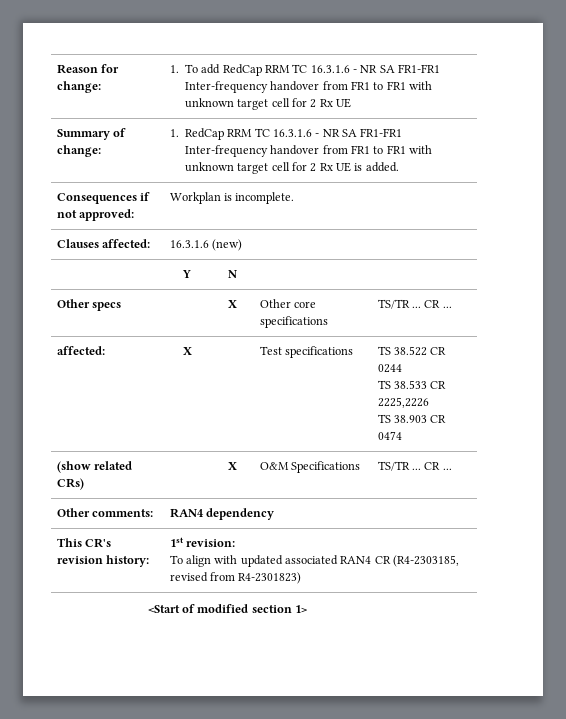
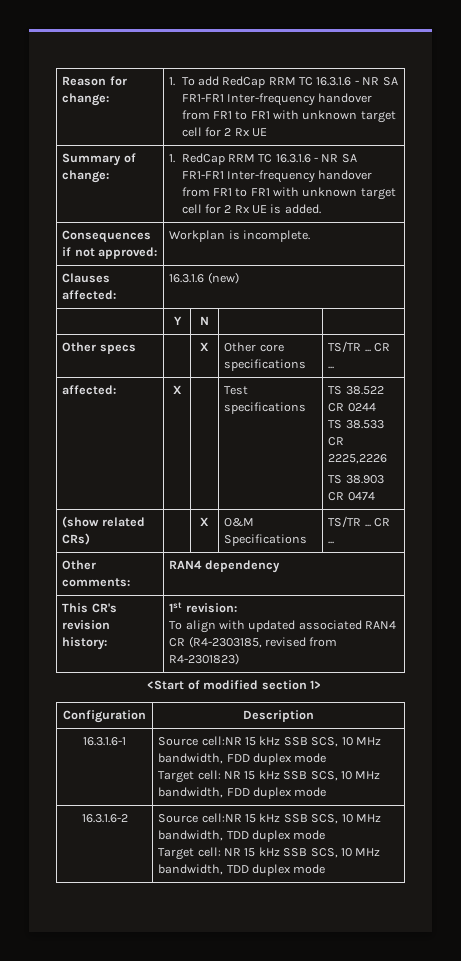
+ Configuration | Description
+ 16.3.1.6-1 | Source cell:NR 15 kHz SSB SCS, 10 MHz bandwidth, FDD duplex mode
+ Target cell: NR 15 kHz SSB SCS, 10 MHz bandwidth, FDD duplex mode
+ 16.3.1.6-2 | Source cell:NR 15 kHz SSB SCS, 10 MHz bandwidth, TDD duplex mode
+ Target cell: NR 15 kHz SSB SCS, 10 MHz bandwidth, TDD duplex mode

